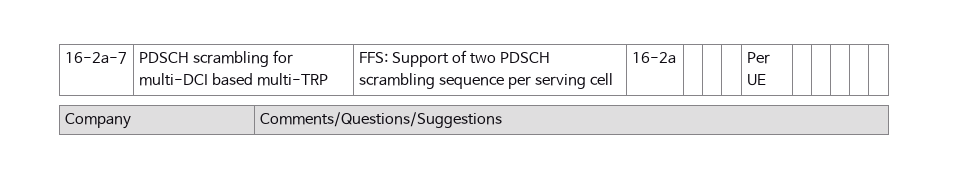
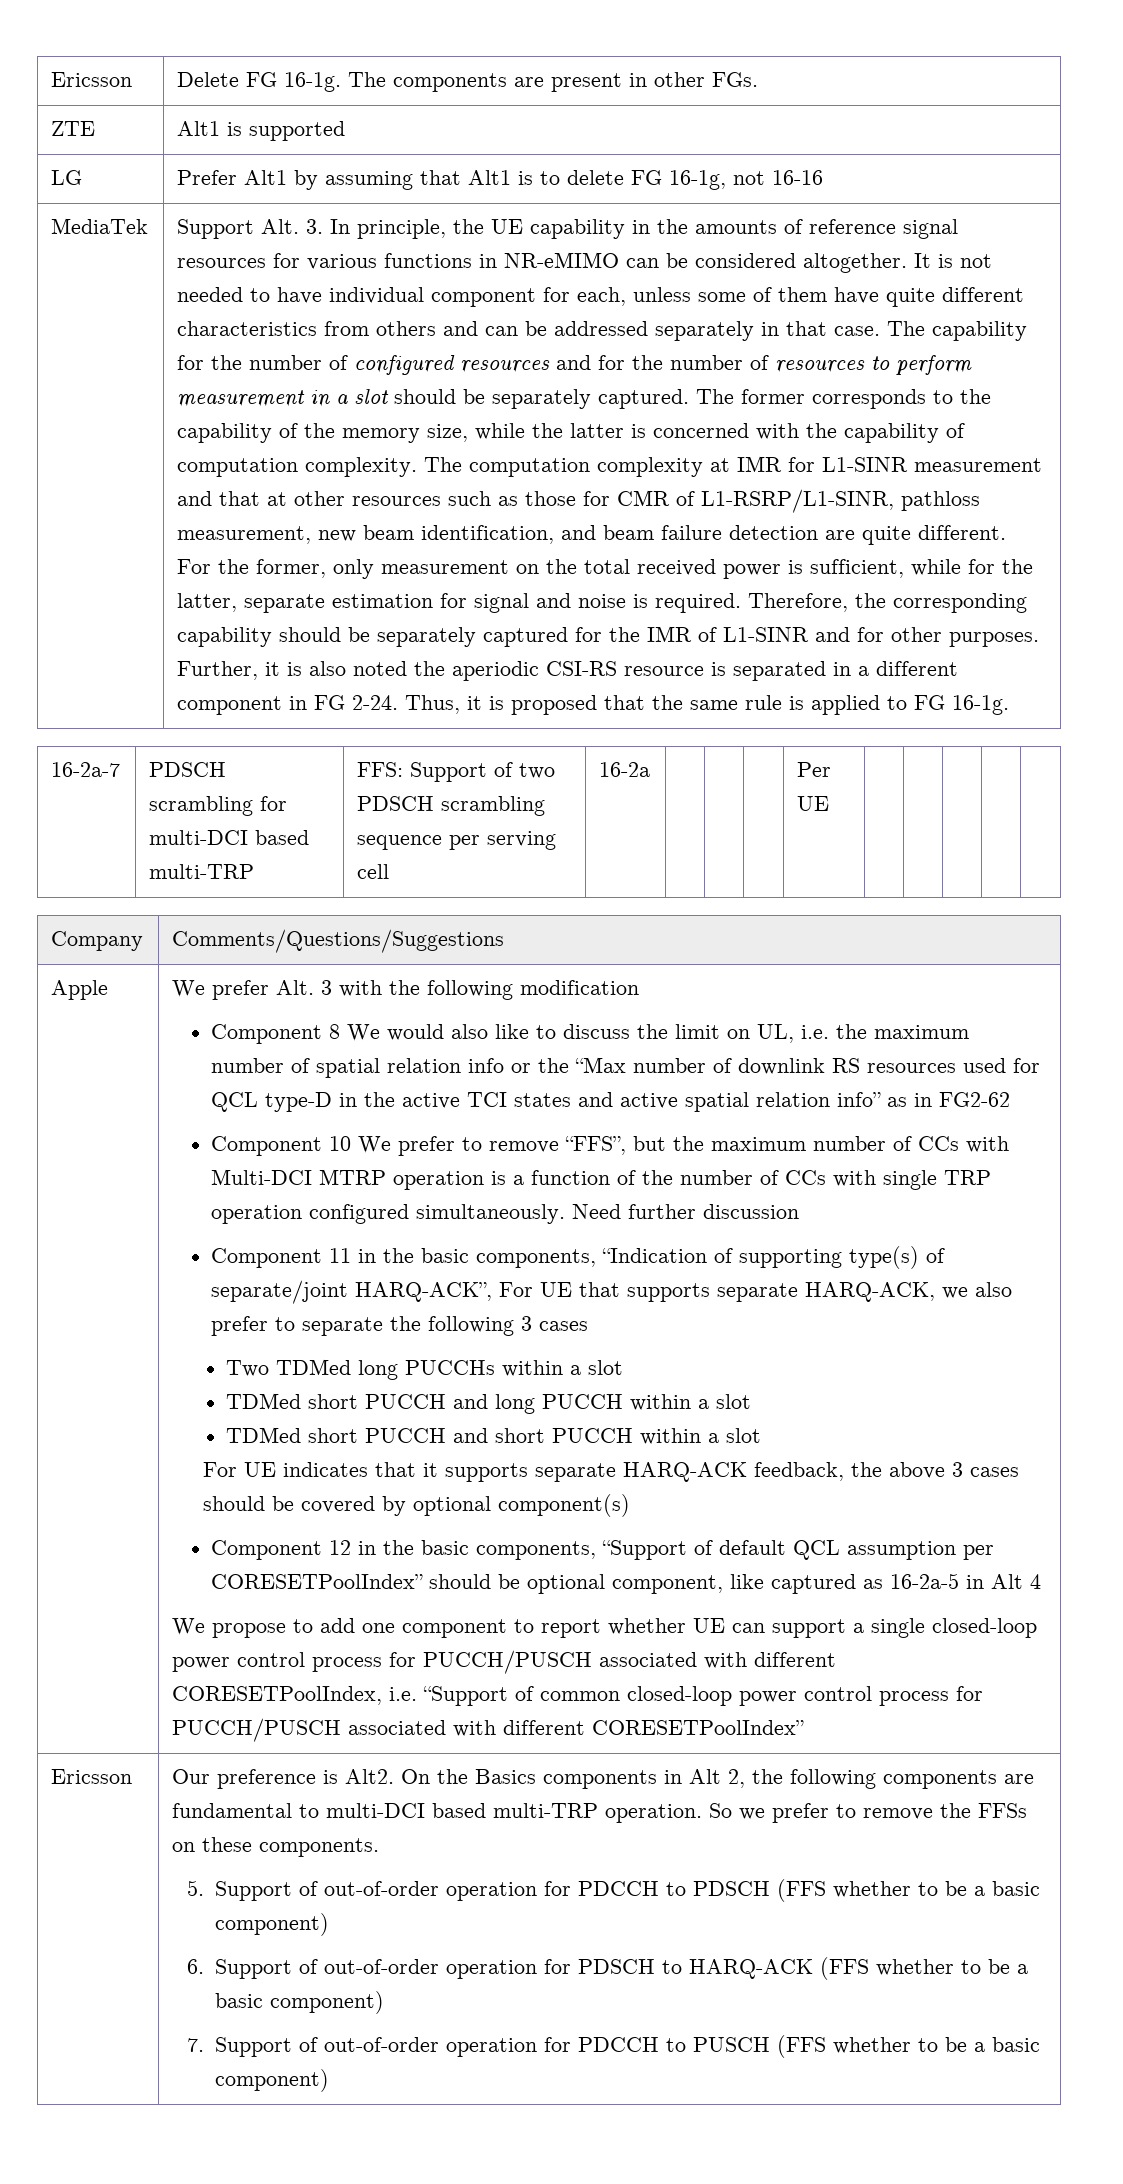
+ Ericsson | Delete FG 16-1g. The components are present in other FGs.
+ ZTE | Alt1 is supported
+ LG | Prefer Alt1 by assuming that Alt1 is to delete FG 16-1g, not 16-16
+ MediaTek | Support Alt. 3. In principle, the UE capability in the amounts of reference signal resources for various functions in NR-eMIMO can be considered altogether. It is not needed to have individual component for each, unless some of them have quite different characteristics from others and can be addressed separately in that case. The capability for the number of configured resources and for the number of resources to perform measurement in a slot should be separately captured. The former corresponds to the capability of the memory size, while the latter is concerned with the capability of computation complexity. The computation complexity at IMR for L1-SINR measurement and that at other resources such as those for CMR of L1-RSRP/L1-SINR, pathloss measurement, new beam identification, and beam failure detection are quite different. For the former, only measurement on the total received power is sufficient, while for the latter, separate estimation for signal and noise is required. Therefore, the corresponding capability should be separately captured for the IMR of L1-SINR and for other purposes. Further, it is also noted the aperiodic CSI-RS resource is separated in a different component in FG 2-24. Thus, it is proposed that the same rule is applied to FG 16-1g.
+ Apple | We prefer Alt. 3 with the following modification
+ Component 8 We would also like to discuss the limit on UL, i.e. the maximum number of spatial relation info or the “Max number of downlink RS resources used for QCL type-D in the active TCI states and active spatial relation info” as in FG2-62
+ Component 10 We prefer to remove “FFS”, but the maximum number of CCs with Multi-DCI MTRP operation is a function of the number of CCs with single TRP operation configured simultaneously. Need further discussion
+ Component 11 in the basic components, “Indication of supporting type(s) of separate/joint HARQ-ACK”, For UE that supports separate HARQ-ACK, we also prefer to separate the following 3 cases
+ Two TDMed long PUCCHs within a slot
+ TDMed short PUCCH and long PUCCH within a slot
+ TDMed short PUCCH and short PUCCH within a slot
+ For UE indicates that it supports separate HARQ-ACK feedback, the above 3 cases should be covered by optional component(s)
+ Component 12 in the basic components, “Support of default QCL assumption per CORESETPoolIndex” should be optional component, like captured as 16-2a-5 in Alt 4
+ We propose to add one component to report whether UE can support a single closed-loop power control process for PUCCH/PUSCH associated with different CORESETPoolIndex, i.e. “Support of common closed-loop power control process for PUCCH/PUSCH associated with different CORESETPoolIndex”
+ Ericsson | Our preference is Alt2. On the Basics components in Alt 2, the following components are fundamental to multi-DCI based multi-TRP operation. So we prefer to remove the FFSs on these components.
+ 5. Support of out-of-order operation for PDCCH to PDSCH (FFS whether to be a basic component)
+ 6. Support of out-of-order operation for PDSCH to HARQ-ACK (FFS whether to be a basic component)
+ 7. Support of out-of-order operation for PDCCH to PUSCH (FFS whether to be a basic component)

